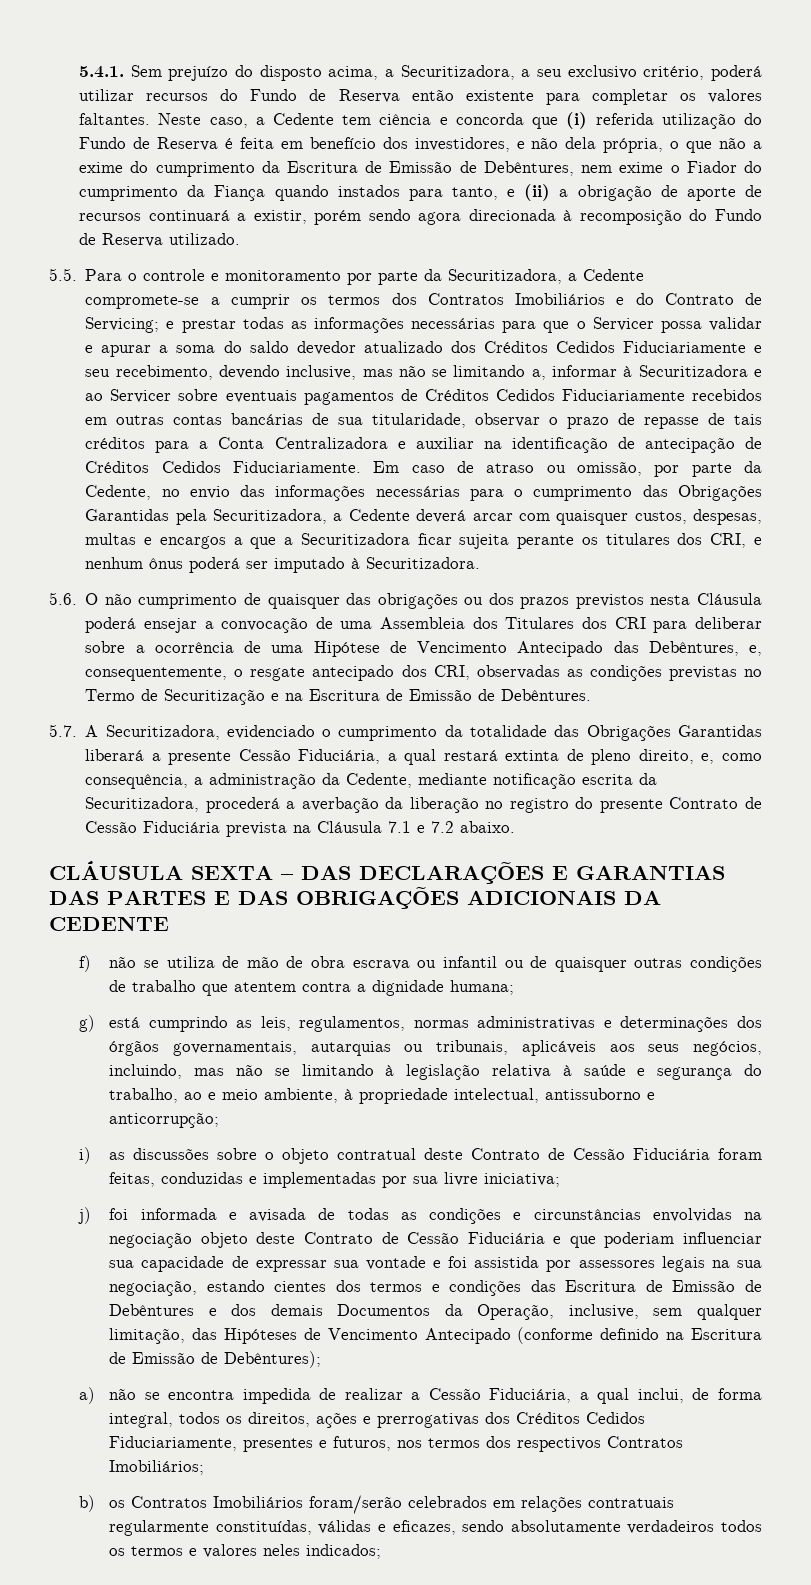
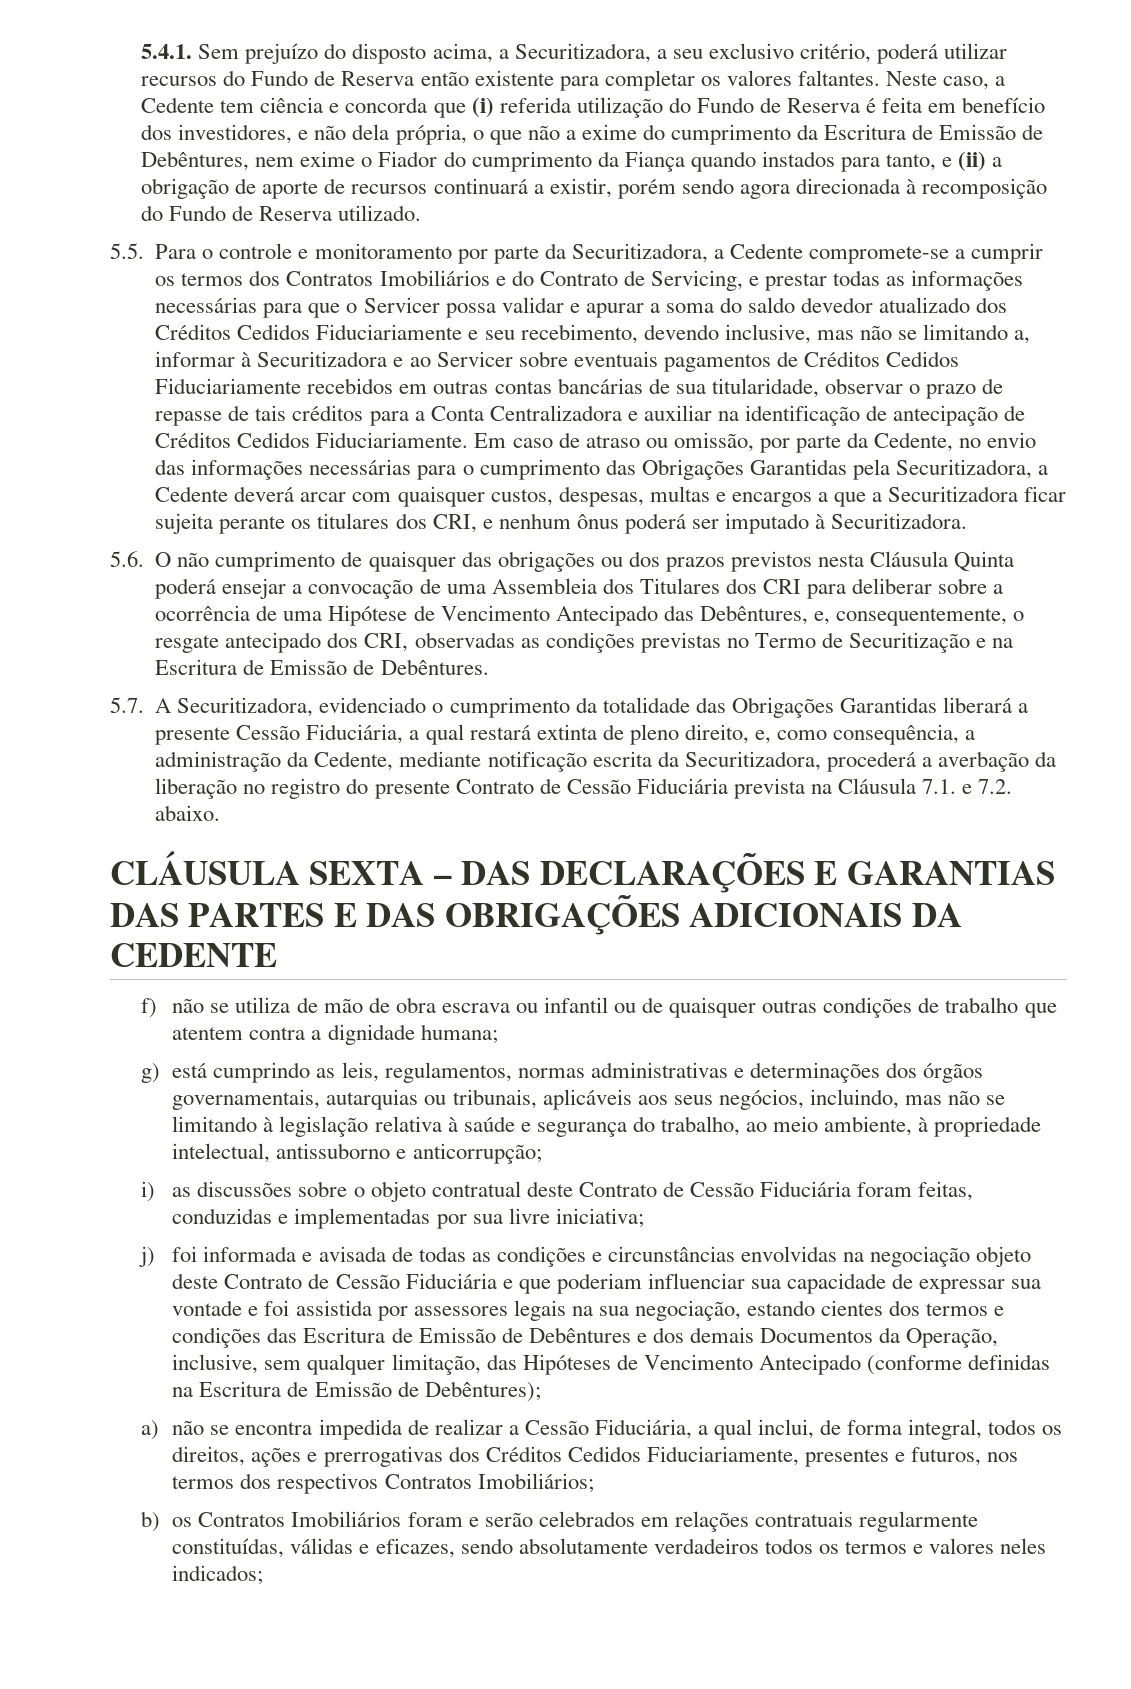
- 5.5. Para o controle e monitoramento por parte da Securitizadora, a Cedente compromete-se a cumprir os termos dos Contratos Imobiliários e do Contrato de Servicing; e prestar todas as informações necessárias para que o Servicer possa validar e apurar a soma do saldo devedor atualizado dos Créditos Cedidos Fiduciariamente e seu recebimento, devendo inclusive, mas não se limitando a, informar à Securitizadora e ao Servicer sobre eventuais pagamentos de Créditos Cedidos Fiduciariamente recebidos em outras contas bancárias de sua titularidade, observar o prazo de repasse de tais créditos para a Conta Centralizadora e auxiliar na identificação de antecipação de Créditos Cedidos Fiduciariamente.
+ 5.5. Para o controle e monitoramento por parte da Securitizadora, a Cedente compromete-se a cumprir os termos dos Contratos Imobiliários e do Contrato de Servicing, e prestar todas as informações necessárias para que o Servicer possa validar e apurar a soma do saldo devedor atualizado dos Créditos Cedidos Fiduciariamente e seu recebimento, devendo inclusive, mas não se limitando a, informar à Securitizadora e ao Servicer sobre eventuais pagamentos de Créditos Cedidos Fiduciariamente recebidos em outras contas bancárias de sua titularidade, observar o prazo de repasse de tais créditos para a Conta Centralizadora e auxiliar na identificação de antecipação de Créditos Cedidos Fiduciariamente.
- 5.6. O não cumprimento de quaisquer das obrigações ou dos prazos previstos nesta Cláusula poderá ensejar a convocação de uma Assembleia dos Titulares dos CRI para deliberar sobre a ocorrência de uma Hipótese de Vencimento Antecipado das Debêntures, e, consequentemente, o resgate antecipado dos CRI, observadas as condições previstas no Termo de Securitização e na Escritura de Emissão de Debêntures.
+ 5.6. O não cumprimento de quaisquer das obrigações ou dos prazos previstos nesta Cláusula Quinta poderá ensejar a convocação de uma Assembleia dos Titulares dos CRI para deliberar sobre a ocorrência de uma Hipótese de Vencimento Antecipado das Debêntures, e, consequentemente, o resgate antecipado dos CRI, observadas as condições previstas no Termo de Securitização e na Escritura de Emissão de Debêntures.
- 5.7. A Securitizadora, evidenciado o cumprimento da totalidade das Obrigações Garantidas liberará a presente Cessão Fiduciária, a qual restará extinta de pleno direito, e, como consequência, a administração da Cedente, mediante notificação escrita da Securitizadora, procederá a averbação da liberação no registro do presente Contrato de Cessão Fiduciária prevista na Cláusula 7.1 e 7.2 abaixo.
+ 5.7. A Securitizadora, evidenciado o cumprimento da totalidade das Obrigações Garantidas liberará a presente Cessão Fiduciária, a qual restará extinta de pleno direito, e, como consequência, a administração da Cedente, mediante notificação escrita da Securitizadora, procederá a averbação da liberação no registro do presente Contrato de Cessão Fiduciária prevista na Cláusula 7.1. e 7.2. abaixo.
- g) está cumprindo as leis, regulamentos, normas administrativas e determinações dos órgãos governamentais, autarquias ou tribunais, aplicáveis aos seus negócios, incluindo, mas não se limitando à legislação relativa à saúde e segurança do trabalho, ao e meio ambiente, à propriedade intelectual, antissuborno e anticorrupção;
+ g) está cumprindo as leis, regulamentos, normas administrativas e determinações dos órgãos governamentais, autarquias ou tribunais, aplicáveis aos seus negócios, incluindo, mas não se limitando à legislação relativa à saúde e segurança do trabalho, ao meio ambiente, à propriedade intelectual, antissuborno e anticorrupção;
- j) foi informada e avisada de todas as condições e circunstâncias envolvidas na negociação objeto deste Contrato de Cessão Fiduciária e que poderiam influenciar sua capacidade de expressar sua vontade e foi assistida por assessores legais na sua negociação, estando cientes dos termos e condições das Escritura de Emissão de Debêntures e dos demais Documentos da Operação, inclusive, sem qualquer limitação, das Hipóteses de Vencimento Antecipado (conforme definido na Escritura de Emissão de Debêntures);
+ j) foi informada e avisada de todas as condições e circunstâncias envolvidas na negociação objeto deste Contrato de Cessão Fiduciária e que poderiam influenciar sua capacidade de expressar sua vontade e foi assistida por assessores legais na sua negociação, estando cientes dos termos e condições das Escritura de Emissão de Debêntures e dos demais Documentos da Operação, inclusive, sem qualquer limitação, das Hipóteses de Vencimento Antecipado (conforme definidas na Escritura de Emissão de Debêntures);
- b) os Contratos Imobiliários foram/serão celebrados em relações contratuais regularmente constituídas, válidas e eficazes, sendo absolutamente verdadeiros todos os termos e valores neles indicados;
+ b) os Contratos Imobiliários foram e serão celebrados em relações contratuais regularmente constituídas, válidas e eficazes, sendo absolutamente verdadeiros todos os termos e valores neles indicados;

